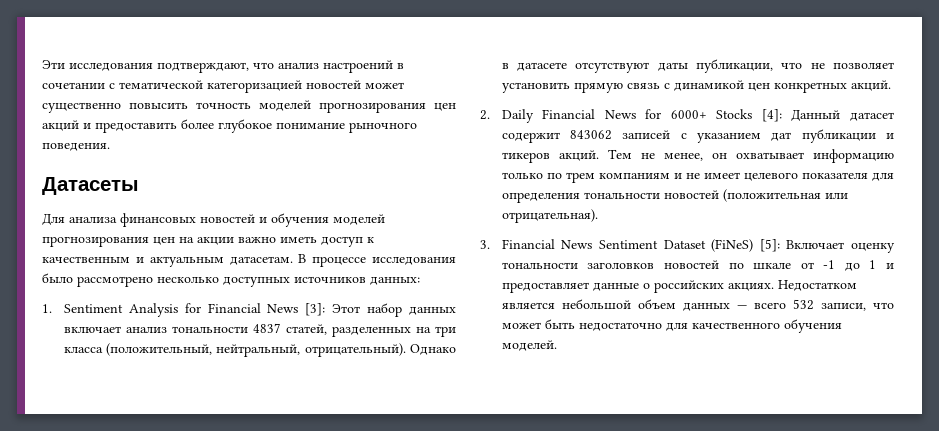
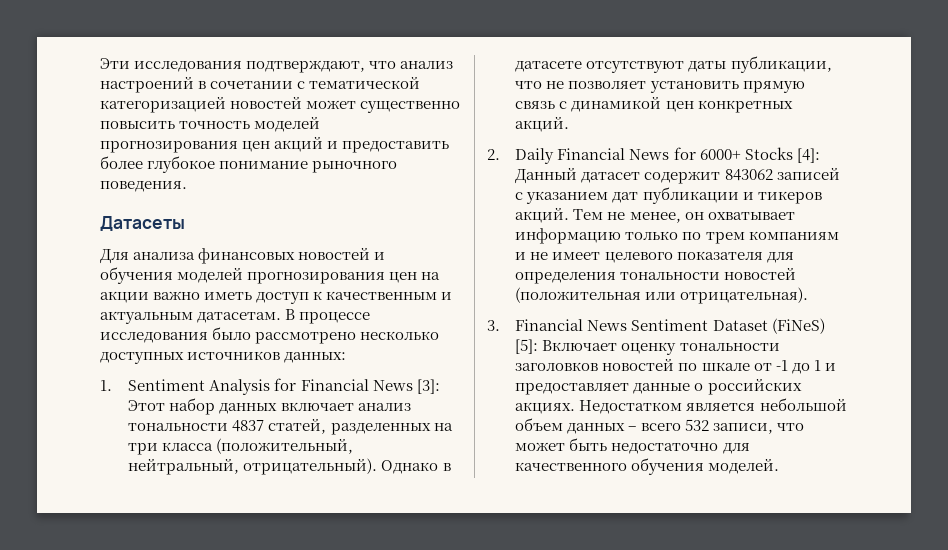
- Недостатком является небольшой объем данных — всего 532 записи, что может быть недостаточно для качественного обучения моделей.
+ Недостатком является небольшой объем данных – всего 532 записи, что может быть недостаточно для качественного обучения моделей.

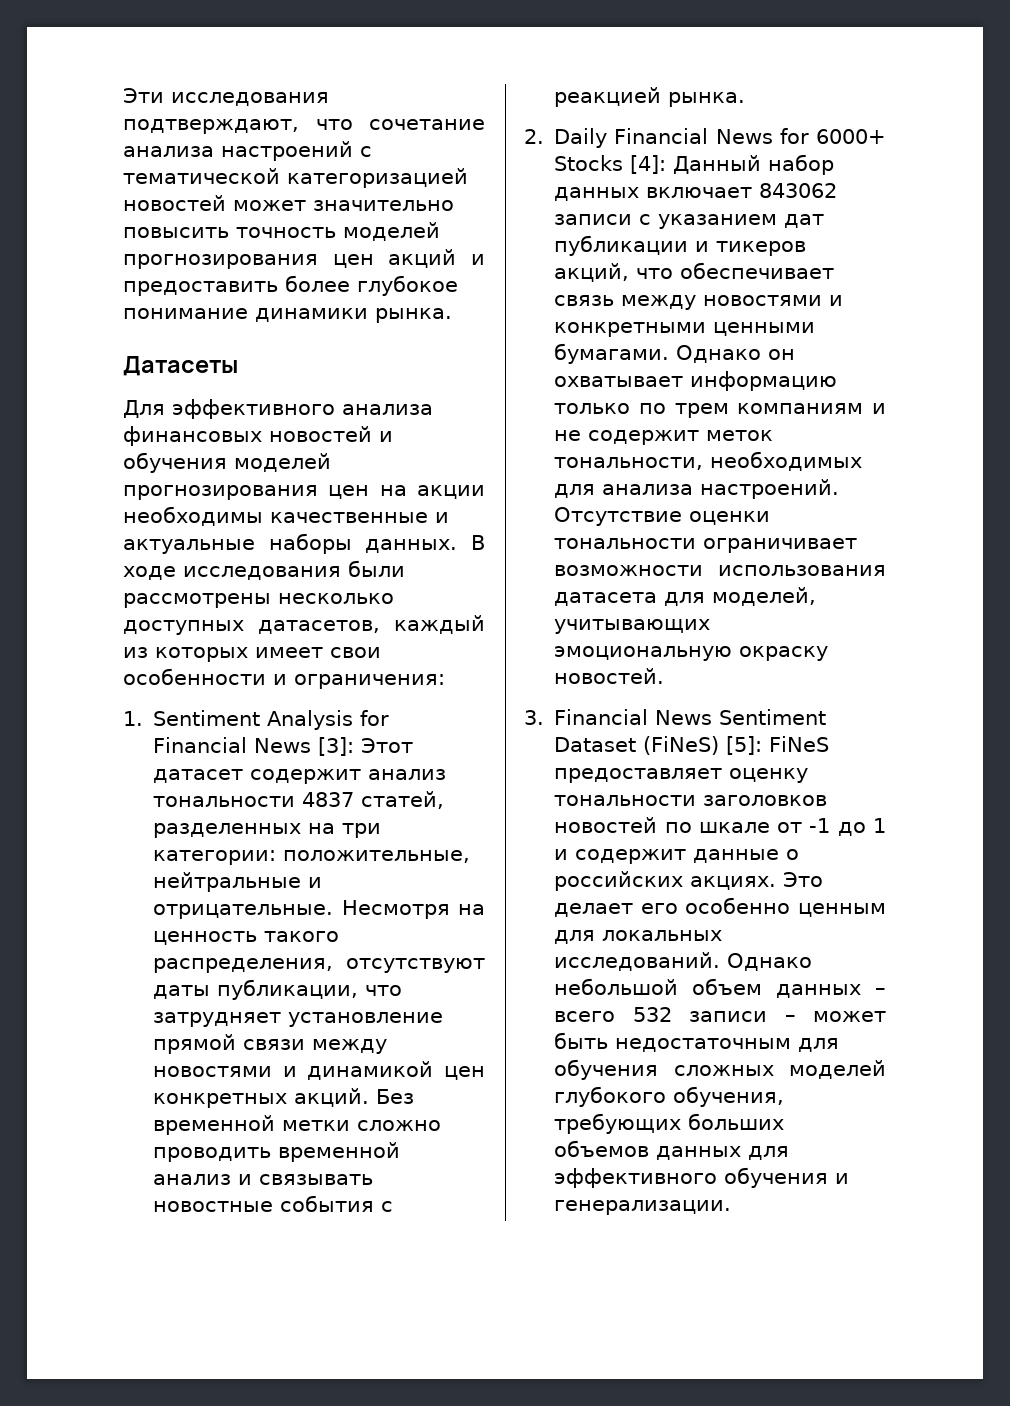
- Эти исследования подтверждают, что анализ настроений в сочетании с тематической категоризацией новостей может существенно повысить точность моделей прогнозирования цен акций и предоставить более глубокое понимание рыночного поведения.
+ Эти исследования подтверждают, что сочетание анализа настроений с тематической категоризацией новостей может значительно повысить точность моделей прогнозирования цен акций и предоставить более глубокое понимание динамики рынка.
- Для анализа финансовых новостей и обучения моделей прогнозирования цен на акции важно иметь доступ к качественным и актуальным датасетам. В процессе исследования было рассмотрено несколько доступных источников данных:
+ Для эффективного анализа финансовых новостей и обучения моделей прогнозирования цен на акции необходимы качественные и актуальные наборы данных. В ходе исследования были рассмотрены несколько доступных датасетов, каждый из которых имеет свои особенности и ограничения:
- 1. Sentiment Analysis for Financial News [3]: Этот набор данных включает анализ тональности 4837 статей, разделенных на три класса (положительный, нейтральный, отрицательный). Однако в датасете отсутствуют даты публикации, что не позволяет установить прямую связь с динамикой цен конкретных акций.
+ 1. Sentiment Analysis for Financial News [3]: Этот датасет содержит анализ тональности 4837 статей, разделенных на три категории: положительные, нейтральные и отрицательные. Несмотря на ценность такого распределения, отсутствуют даты публикации, что затрудняет установление прямой связи между новостями и динамикой цен конкретных акций. Без временной метки сложно проводить временной анализ и связывать новостные события с реакцией рынка.
- 2. Daily Financial News for 6000+ Stocks [4]: Данный датасет содержит 843062 записей с указанием дат публикации и тикеров акций. Тем не менее, он охватывает информацию только по трем компаниям и не имеет целевого показателя для определения тональности новостей (положительная или отрицательная).
+ 2. Daily Financial News for 6000+ Stocks [4]: Данный набор данных включает 843062 записи с указанием дат публикации и тикеров акций, что обеспечивает связь между новостями и конкретными ценными бумагами. Однако он охватывает информацию только по трем компаниям и не содержит меток тональности, необходимых для анализа настроений. Отсутствие оценки тональности ограничивает возможности использования датасета для моделей, учитывающих эмоциональную окраску новостей.
- 3. Financial News Sentiment Dataset (FiNeS) [5]: Включает оценку тональности заголовков новостей по шкале от -1 до 1 и предоставляет данные о российских акциях.
+ 3. Financial News Sentiment Dataset (FiNeS) [5]: FiNeS предоставляет оценку тональности заголовков новостей по шкале от -1 до 1 и содержит данные о российских акциях.
- Недостатком является небольшой объем данных – всего 532 записи, что может быть недостаточно для качественного обучения моделей.
+ Это делает его особенно ценным для локальных исследований. Однако небольшой объем данных – всего 532 записи – может быть недостаточным для обучения сложных моделей глубокого обучения, требующих больших объемов данных для эффективного обучения и генерализации.

